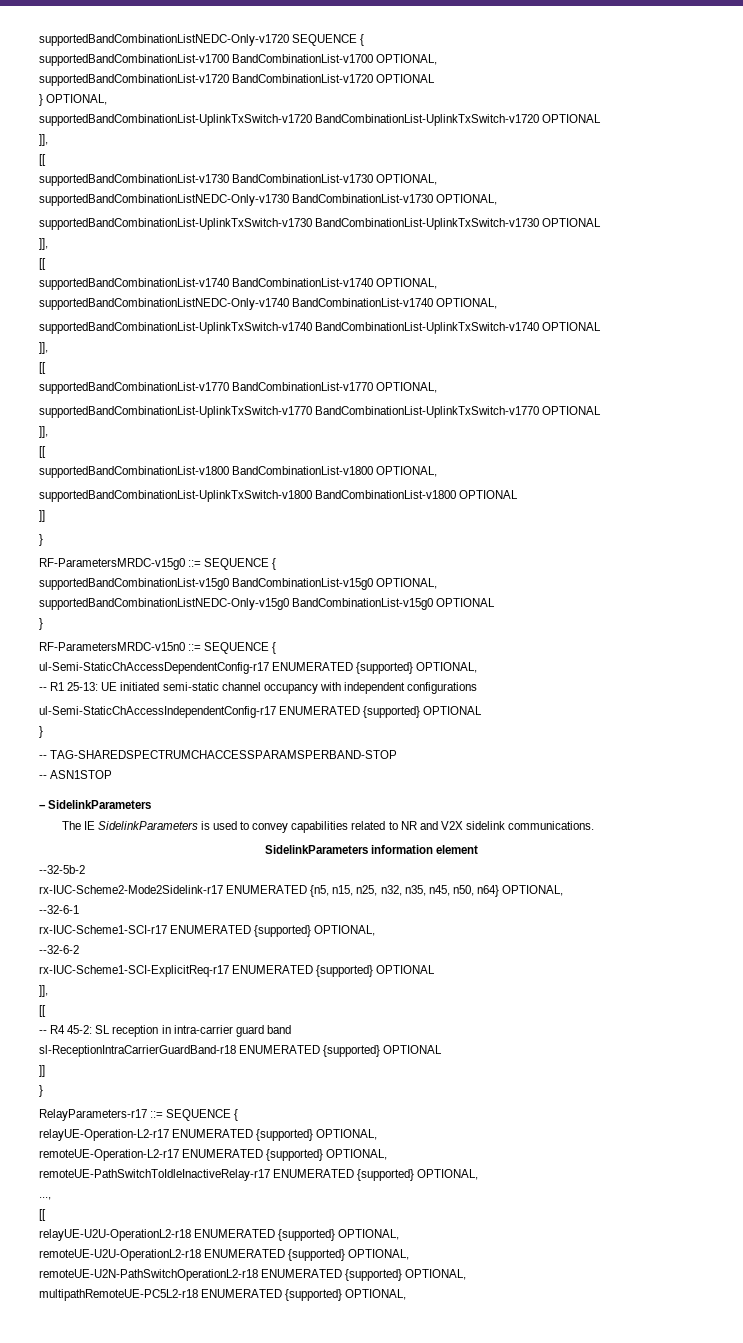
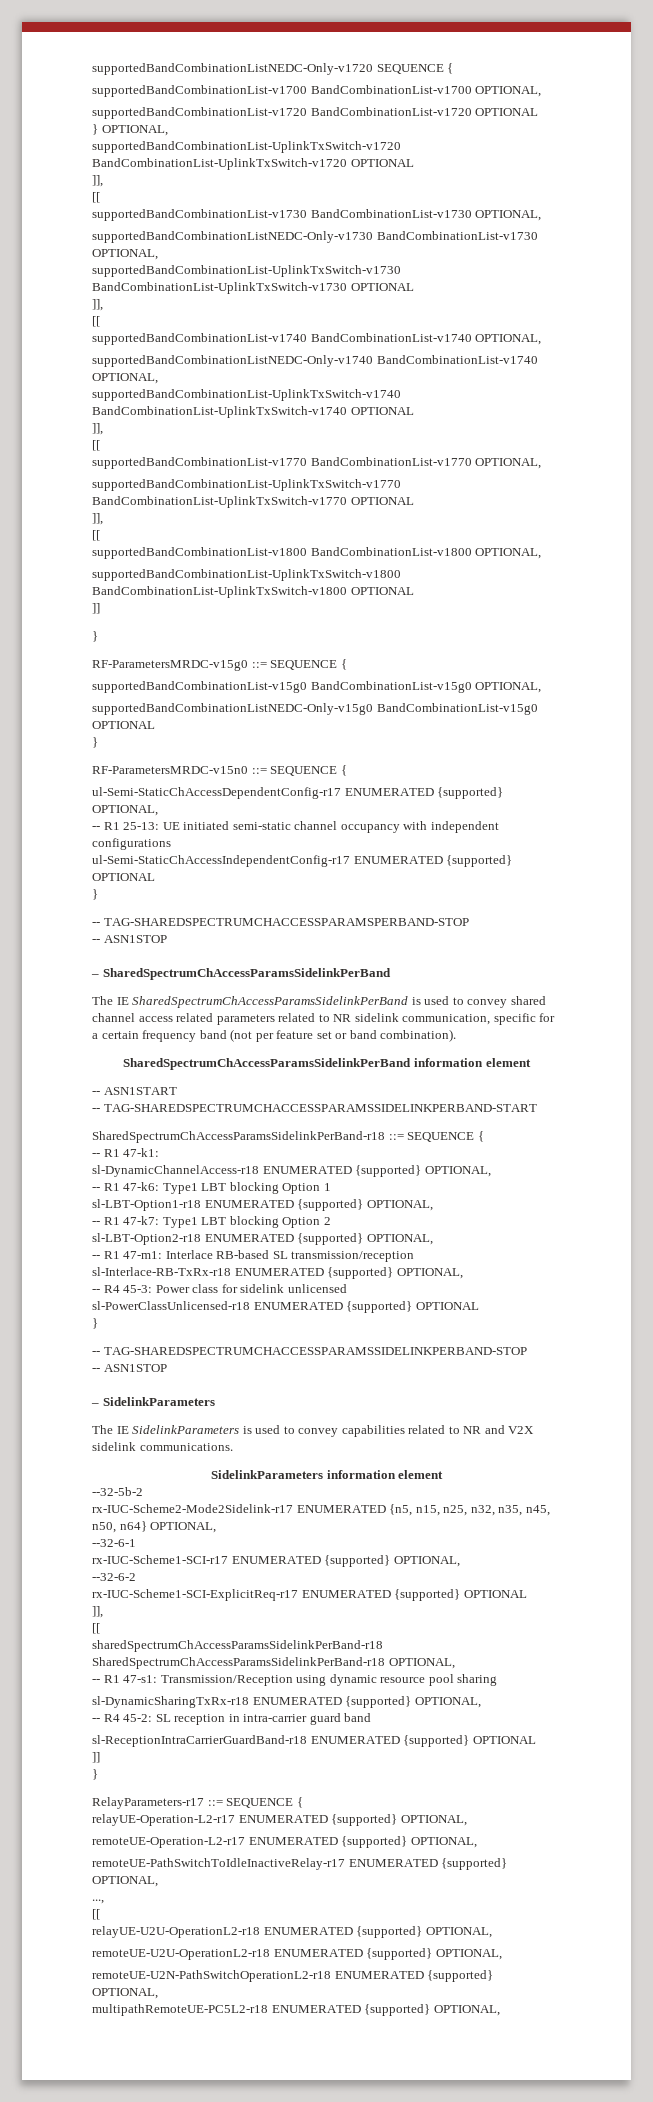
- supportedBandCombinationList-UplinkTxSwitch-v1800 BandCombinationList-v1800 OPTIONAL
+ supportedBandCombinationList-UplinkTxSwitch-v1800 BandCombinationList-UplinkTxSwitch-v1800 OPTIONAL
+ – SharedSpectrumChAccessParamsSidelinkPerBand
+ The IE SharedSpectrumChAccessParamsSidelinkPerBand is used to convey shared channel access related parameters related to NR sidelink communication, specific for a certain frequency band (not per feature set or band combination).
+ SharedSpectrumChAccessParamsSidelinkPerBand information element
+ -- ASN1START
+ -- TAG-SHAREDSPECTRUMCHACCESSPARAMSSIDELINKPERBAND-START
+ SharedSpectrumChAccessParamsSidelinkPerBand-r18 ::= SEQUENCE {
+ -- R1 47-k1:
+ sl-DynamicChannelAccess-r18 ENUMERATED {supported} OPTIONAL,
+ -- R1 47-k6: Type1 LBT blocking Option 1
+ sl-LBT-Option1-r18 ENUMERATED {supported} OPTIONAL,
+ -- R1 47-k7: Type1 LBT blocking Option 2
+ sl-LBT-Option2-r18 ENUMERATED {supported} OPTIONAL,
+ -- R1 47-m1: Interlace RB-based SL transmission/reception
+ sl-Interlace-RB-TxRx-r18 ENUMERATED {supported} OPTIONAL,
+ -- R4 45-3: Power class for sidelink unlicensed
+ sl-PowerClassUnlicensed-r18 ENUMERATED {supported} OPTIONAL
+ }
+ -- TAG-SHAREDSPECTRUMCHACCESSPARAMSSIDELINKPERBAND-STOP
+ -- ASN1STOP
+ sharedSpectrumChAccessParamsSidelinkPerBand-r18 SharedSpectrumChAccessParamsSidelinkPerBand-r18 OPTIONAL,
+ -- R1 47-s1: Transmission/Reception using dynamic resource pool sharing
+ sl-DynamicSharingTxRx-r18 ENUMERATED {supported} OPTIONAL,

